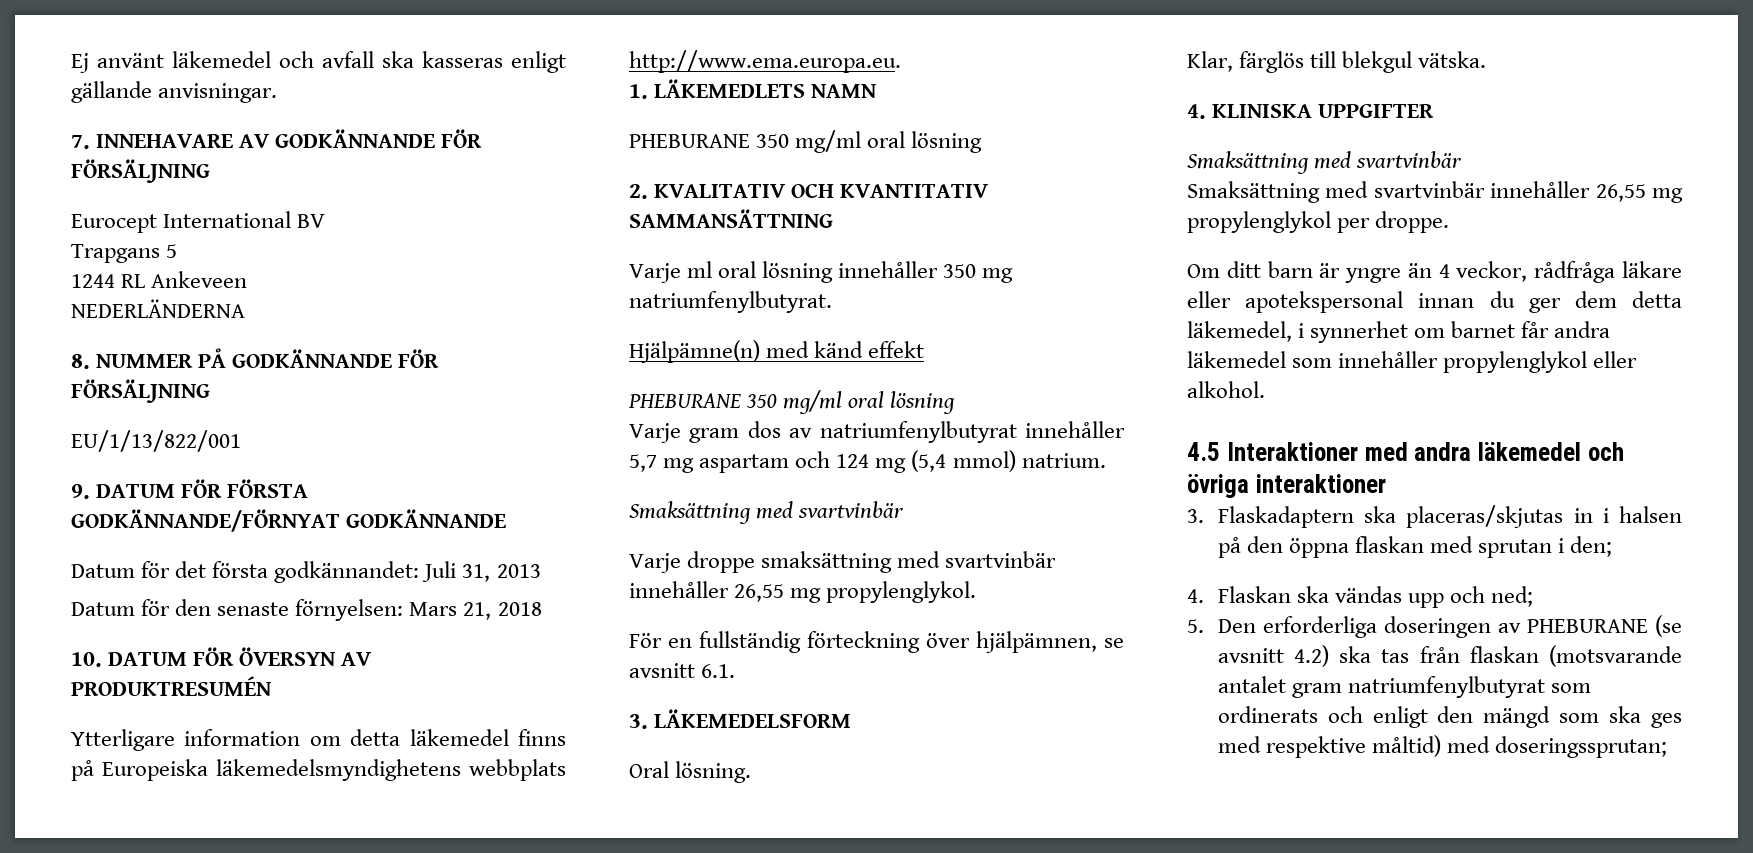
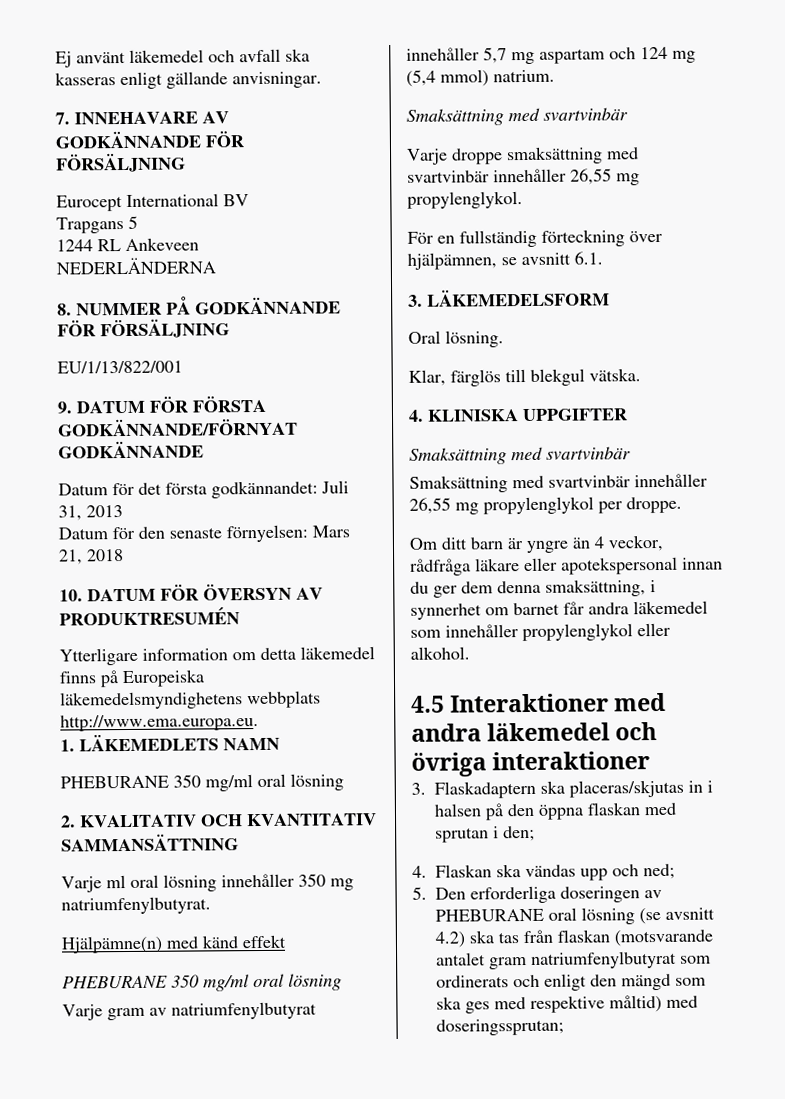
- Varje gram dos av natriumfenylbutyrat innehåller 5,7 mg aspartam och 124 mg (5,4 mmol) natrium.
+ Varje gram av natriumfenylbutyrat innehåller 5,7 mg aspartam och 124 mg (5,4 mmol) natrium.
- Om ditt barn är yngre än 4 veckor, rådfråga läkare eller apotekspersonal innan du ger dem detta läkemedel, i synnerhet om barnet får andra läkemedel som innehåller propylenglykol eller alkohol.
+ Om ditt barn är yngre än 4 veckor, rådfråga läkare eller apotekspersonal innan du ger dem denna smaksättning, i synnerhet om barnet får andra läkemedel som innehåller propylenglykol eller alkohol.
- 5. Den erforderliga doseringen av PHEBURANE (se avsnitt 4.2) ska tas från flaskan (motsvarande antalet gram natriumfenylbutyrat som ordinerats och enligt den mängd som ska ges med respektive måltid) med doseringssprutan;
+ 5. Den erforderliga doseringen av PHEBURANE oral lösning (se avsnitt 4.2) ska tas från flaskan (motsvarande antalet gram natriumfenylbutyrat som ordinerats och enligt den mängd som ska ges med respektive måltid) med doseringssprutan;

